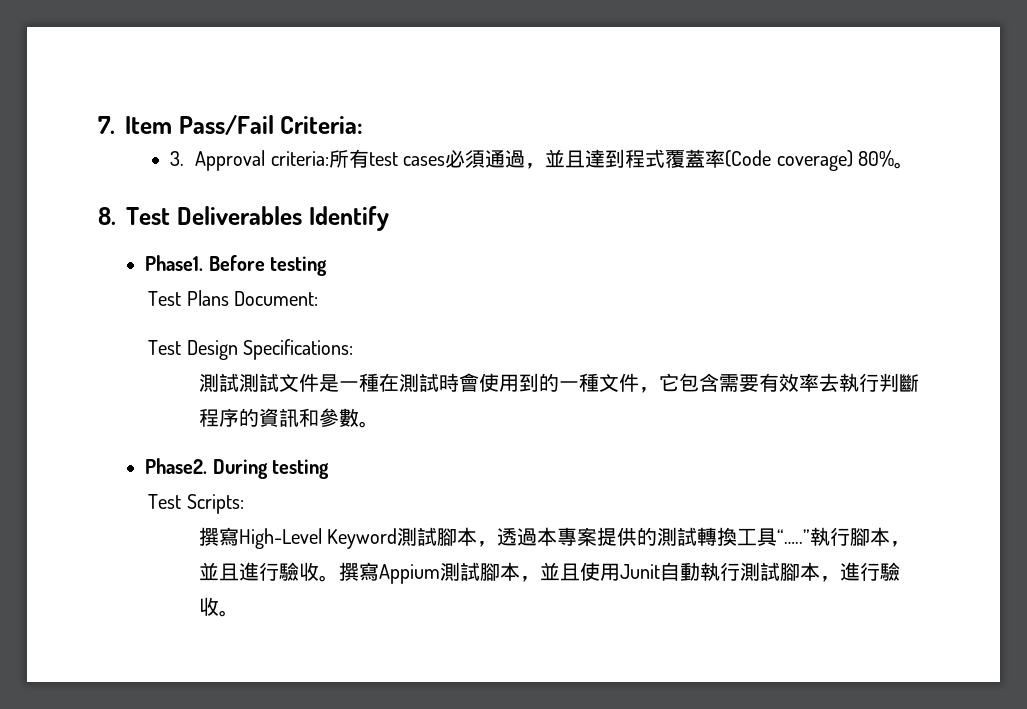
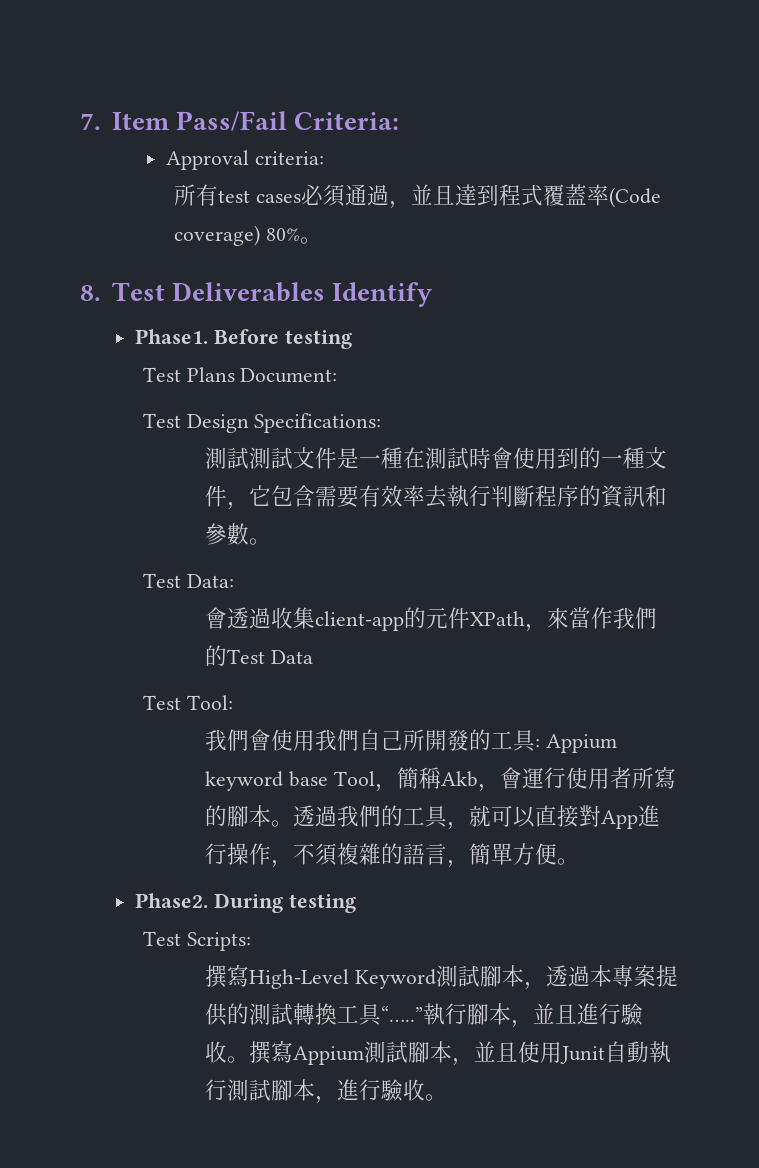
- 3. Approval criteria:所有test cases必須通過，並且達到程式覆蓋率(Code coverage) 80%。
+ Approval criteria:
+ 所有test cases必須通過，並且達到程式覆蓋率(Code coverage) 80%。
+ Test Data:
+ 會透過收集client-app的元件XPath，來當作我們的Test Data
+ Test Tool:
+ 我們會使用我們自己所開發的工具: Appium keyword base Tool，簡稱Akb，會運行使用者所寫的腳本。透過我們的工具，就可以直接對App進行操作，不須複雜的語言，簡單方便。

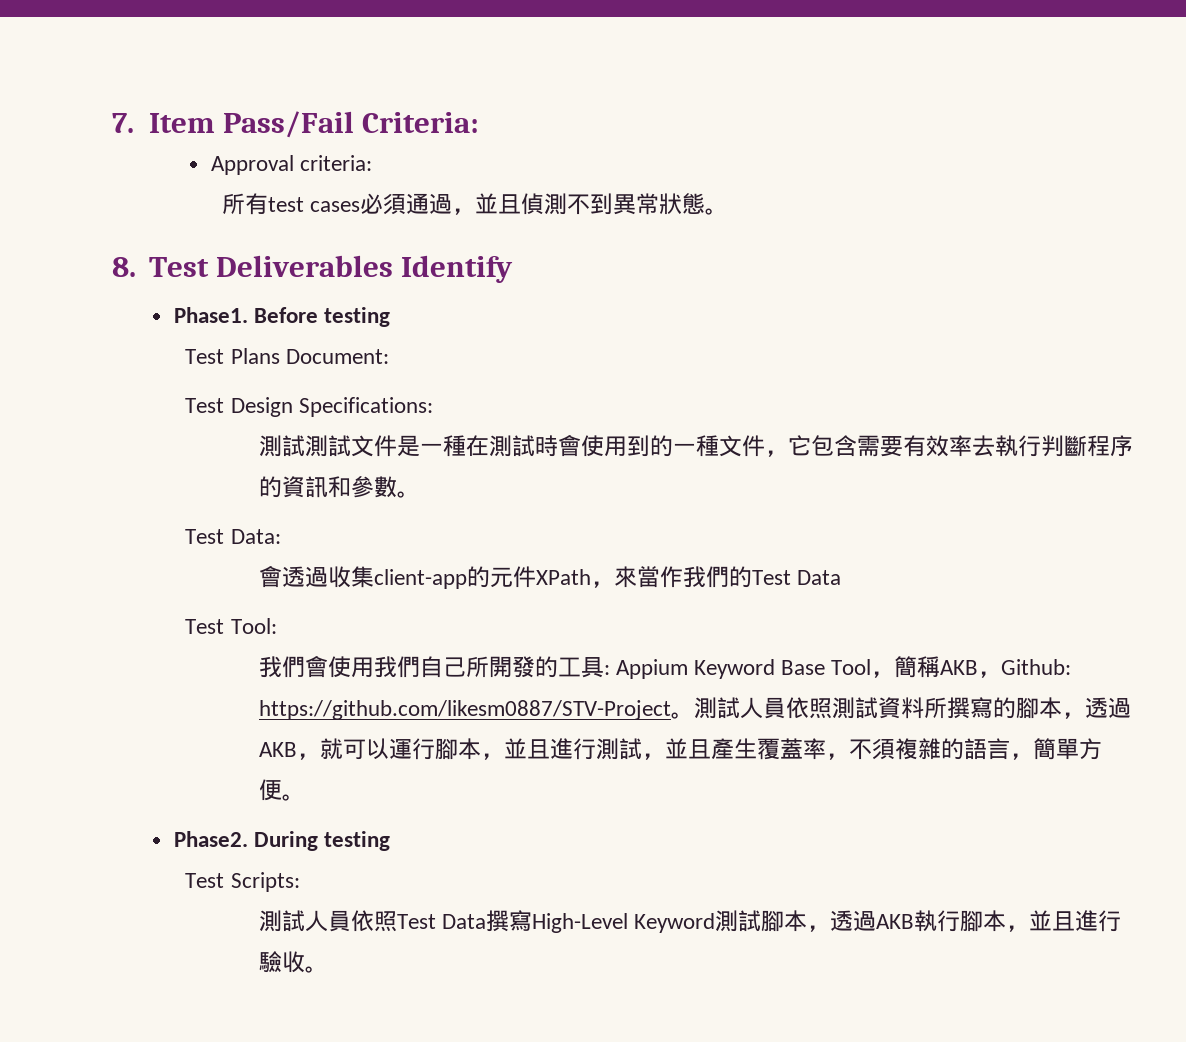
- 所有test cases必須通過，並且達到程式覆蓋率(Code coverage) 80%。
+ 所有test cases必須通過，並且偵測不到異常狀態。
- 我們會使用我們自己所開發的工具: Appium keyword base Tool，簡稱Akb，會運行使用者所寫的腳本。透過我們的工具，就可以直接對App進行操作，不須複雜的語言，簡單方便。
+ 我們會使用我們自己所開發的工具: Appium Keyword Base Tool，簡稱AKB，Github: https://github.com/likesm0887/STV-Project。測試人員依照測試資料所撰寫的腳本，透過AKB，就可以運行腳本，並且進行測試，並且產生覆蓋率，不須複雜的語言，簡單方便。
- 撰寫High-Level Keyword測試腳本，透過本專案提供的測試轉換工具“…..”執行腳本，並且進行驗收。撰寫Appium測試腳本，並且使用Junit自動執行測試腳本，進行驗收。
+ 測試人員依照Test Data撰寫High-Level Keyword測試腳本，透過AKB執行腳本，並且進行驗收。

